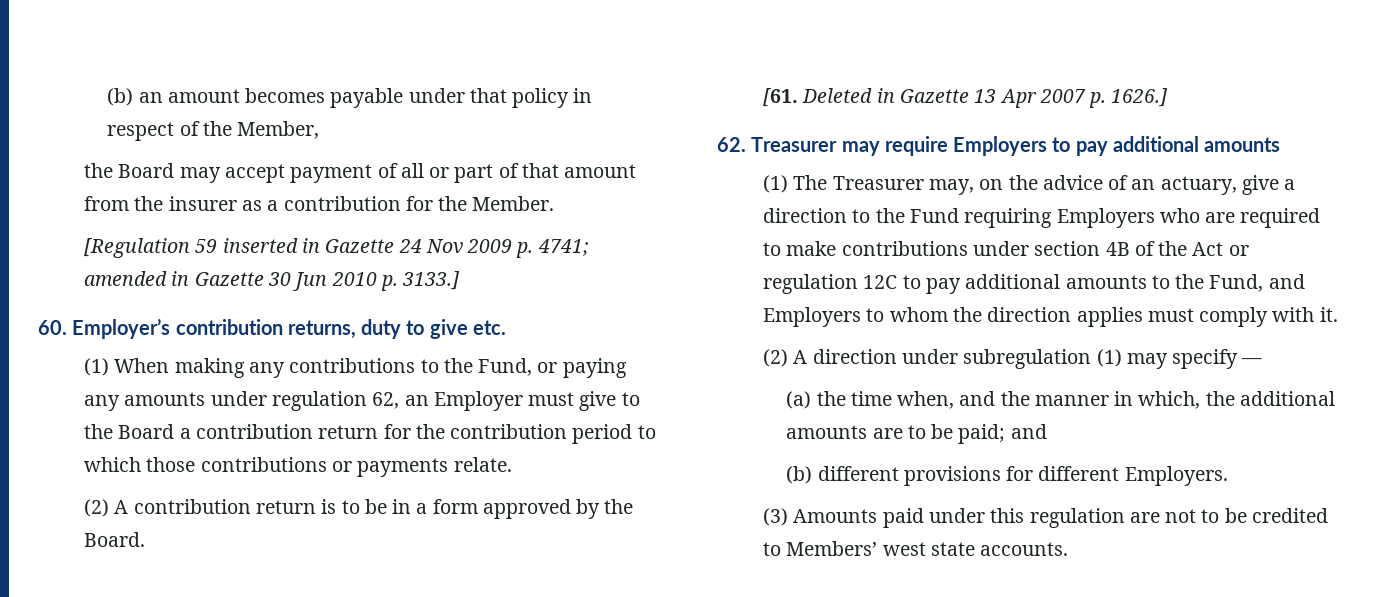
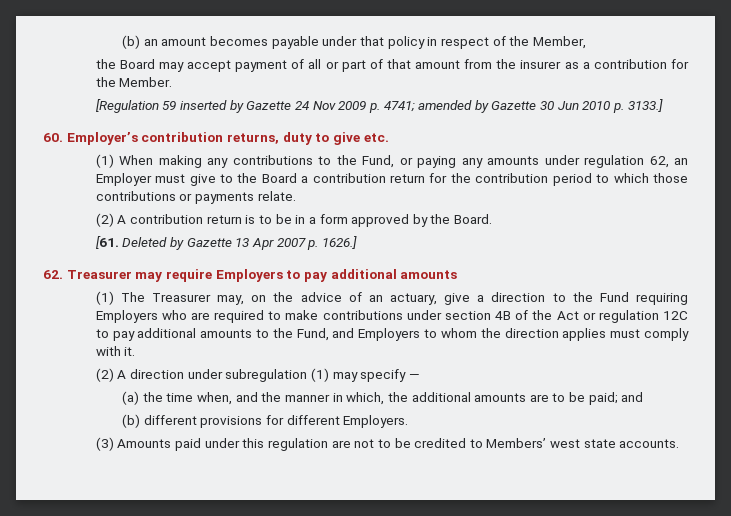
- [Regulation 59 inserted in Gazette 24 Nov 2009 p. 4741; amended in Gazette 30 Jun 2010 p. 3133.]
+ [Regulation 59 inserted by Gazette 24 Nov 2009 p. 4741; amended by Gazette 30 Jun 2010 p. 3133.]
- [61. Deleted in Gazette 13 Apr 2007 p. 1626.]
+ [61. Deleted by Gazette 13 Apr 2007 p. 1626.]

